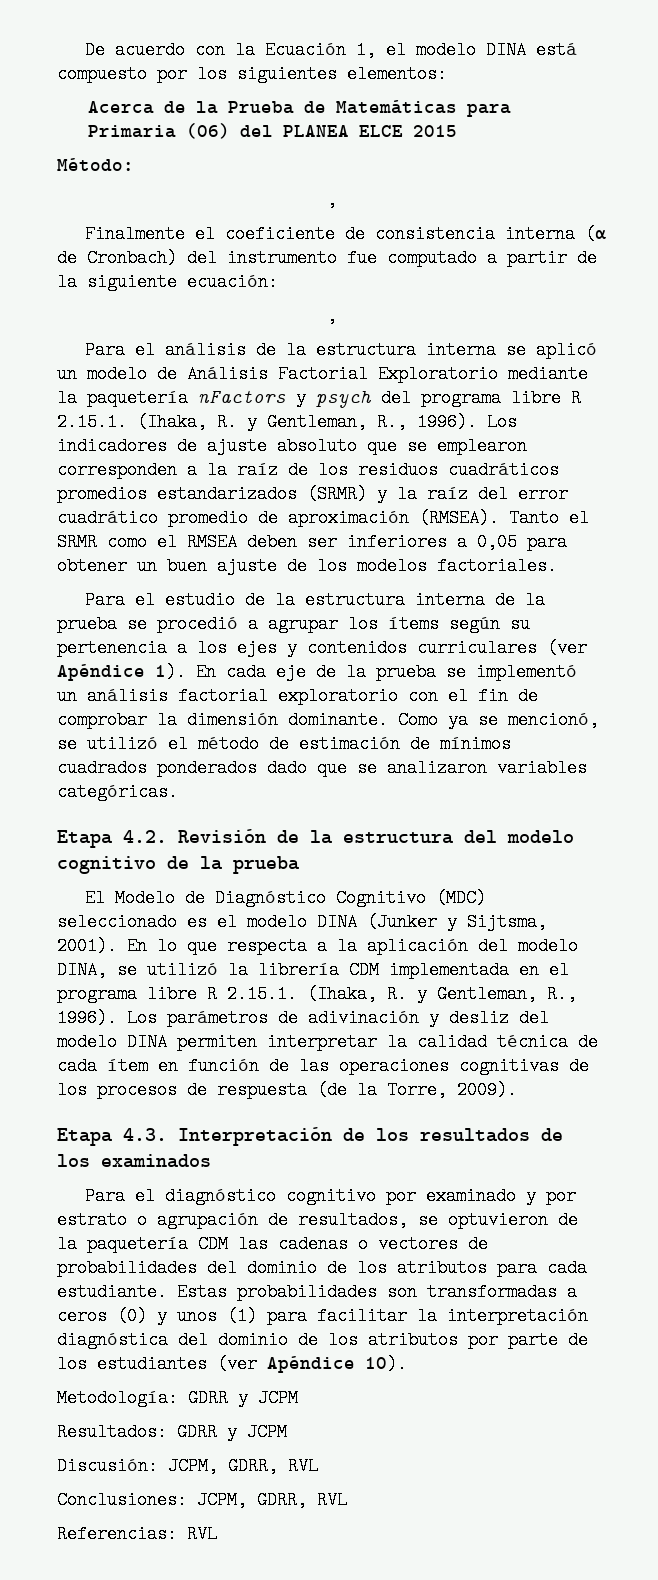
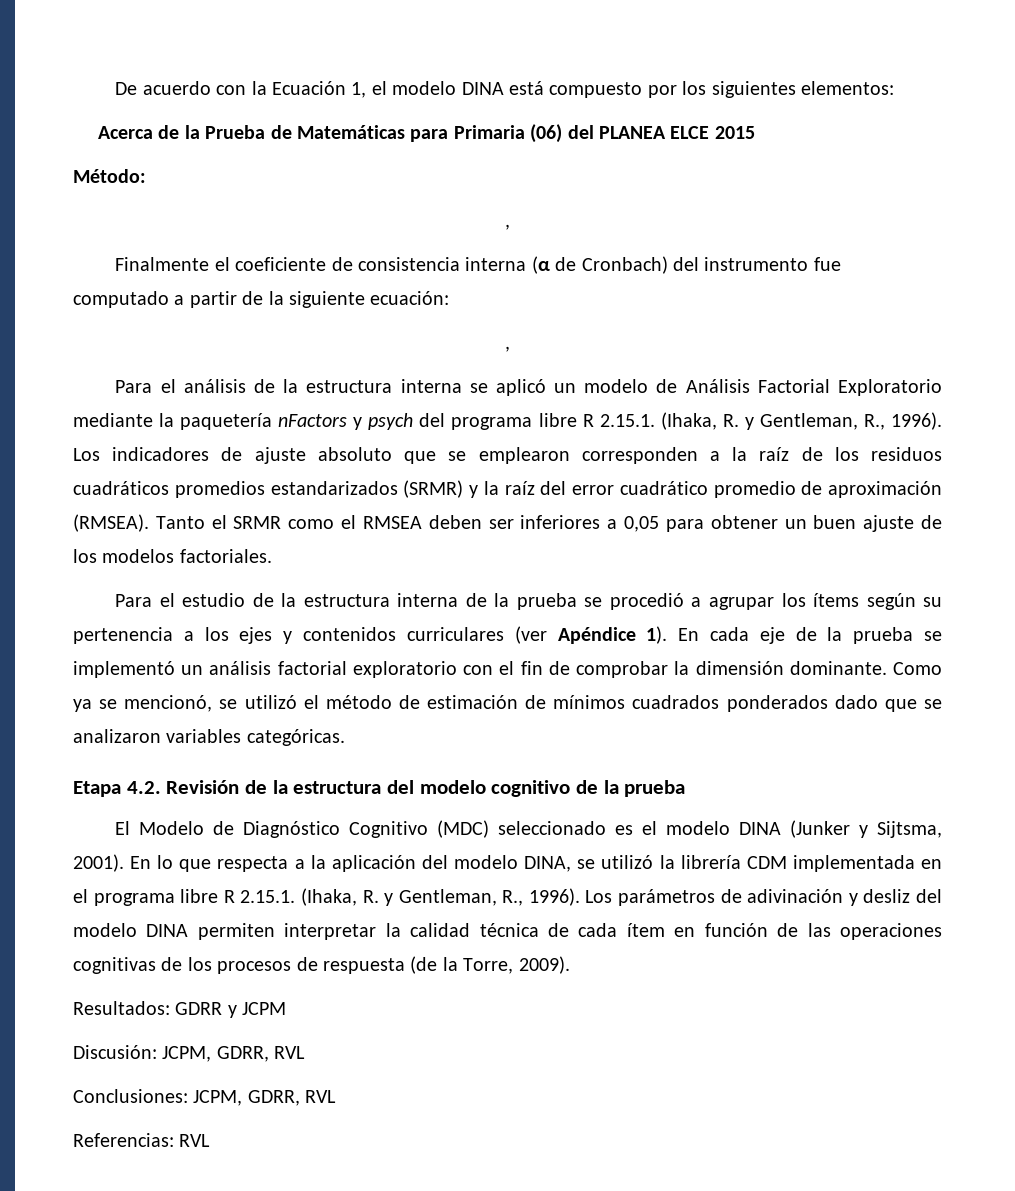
- Etapa 4.3. Interpretación de los resultados de los examinados
- Para el diagnóstico cognitivo por examinado y por estrato o agrupación de resultados, se optuvieron de la paquetería CDM las cadenas o vectores de probabilidades del dominio de los atributos para cada estudiante. Estas probabilidades son transformadas a ceros (0) y unos (1) para facilitar la interpretación diagnóstica del dominio de los atributos por parte de los estudiantes (ver Apéndice 10).
- Metodología: GDRR y JCPM

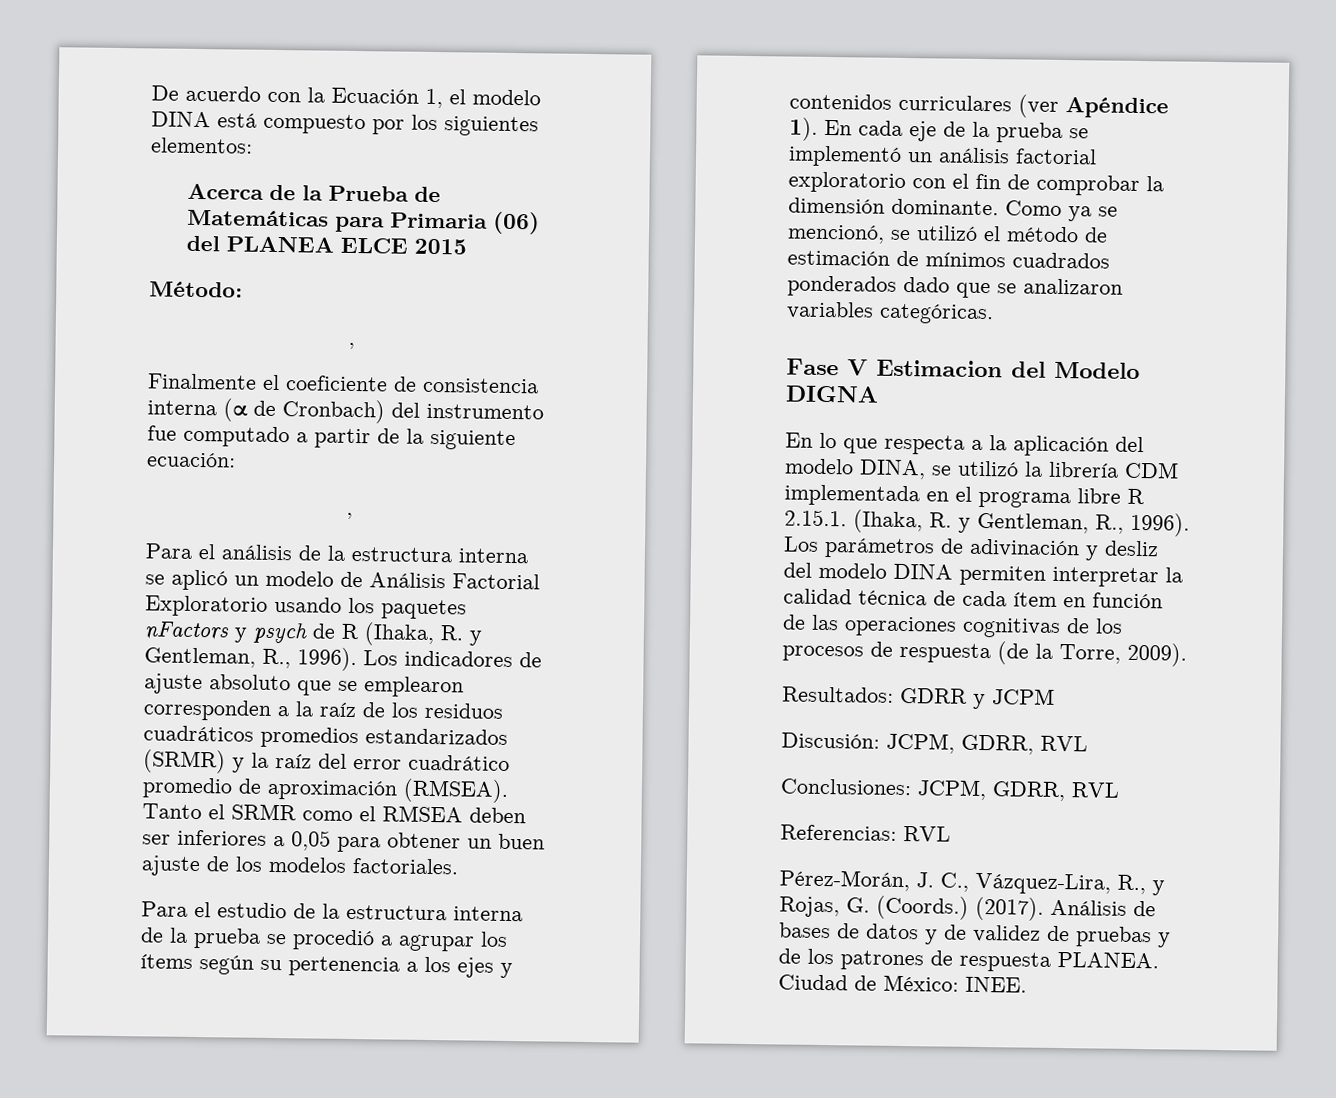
- Para el análisis de la estructura interna se aplicó un modelo de Análisis Factorial Exploratorio mediante la paquetería nFactors y psych del programa libre R 2.15.1. (Ihaka, R. y Gentleman, R., 1996).
+ Para el análisis de la estructura interna se aplicó un modelo de Análisis Factorial Exploratorio usando los paquetes nFactors y psych de R (Ihaka, R. y Gentleman, R., 1996).
- Etapa 4.2. Revisión de la estructura del modelo cognitivo de la prueba
- El Modelo de Diagnóstico Cognitivo (MDC) seleccionado es el modelo DINA (Junker y Sijtsma, 2001). En lo que respecta a la aplicación del modelo DINA, se utilizó la librería CDM implementada en el programa libre R 2.15.1. (Ihaka, R. y Gentleman, R., 1996).
+ Fase V Estimacion del Modelo DIGNA
+ En lo que respecta a la aplicación del modelo DINA, se utilizó la librería CDM implementada en el programa libre R 2.15.1. (Ihaka, R. y Gentleman, R., 1996).
+ Pérez-Morán, J. C., Vázquez-Lira, R., y Rojas, G. (Coords.) (2017). Análisis de bases de datos y de validez de pruebas y de los patrones de respuesta PLANEA. Ciudad de México: INEE.

